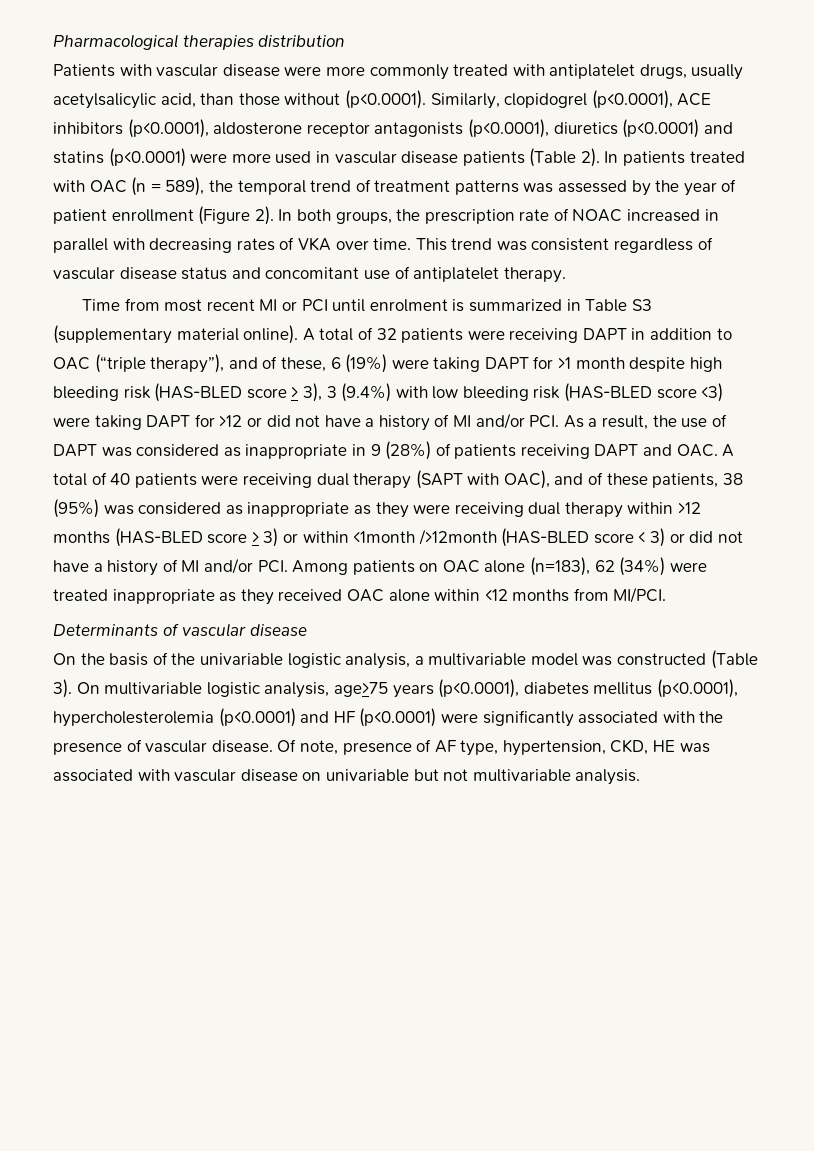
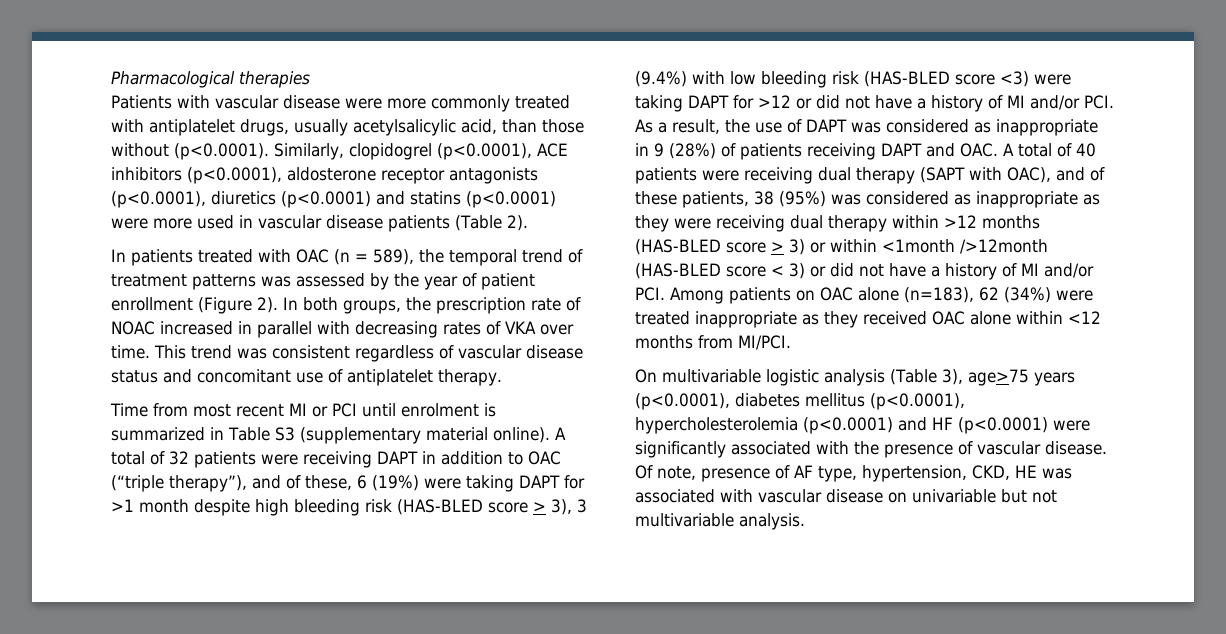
- Pharmacological therapies distribution
+ Pharmacological therapies
- Patients with vascular disease were more commonly treated with antiplatelet drugs, usually acetylsalicylic acid, than those without (p<0.0001). Similarly, clopidogrel (p<0.0001), ACE inhibitors (p<0.0001), aldosterone receptor antagonists (p<0.0001), diuretics (p<0.0001) and statins (p<0.0001) were more used in vascular disease patients (Table 2). In patients treated with OAC (n = 589), the temporal trend of treatment patterns was assessed by the year of patient enrollment (Figure 2).
+ Patients with vascular disease were more commonly treated with antiplatelet drugs, usually acetylsalicylic acid, than those without (p<0.0001). Similarly, clopidogrel (p<0.0001), ACE inhibitors (p<0.0001), aldosterone receptor antagonists (p<0.0001), diuretics (p<0.0001) and statins (p<0.0001) were more used in vascular disease patients (Table 2).
+ In patients treated with OAC (n = 589), the temporal trend of treatment patterns was assessed by the year of patient enrollment (Figure 2).
- Determinants of vascular disease
- On the basis of the univariable logistic analysis, a multivariable model was constructed (Table 3). On multivariable logistic analysis, age>75 years (p<0.0001), diabetes mellitus (p<0.0001), hypercholesterolemia (p<0.0001) and HF (p<0.0001) were significantly associated with the presence of vascular disease.
+ On multivariable logistic analysis (Table 3), age>75 years (p<0.0001), diabetes mellitus (p<0.0001), hypercholesterolemia (p<0.0001) and HF (p<0.0001) were significantly associated with the presence of vascular disease.

